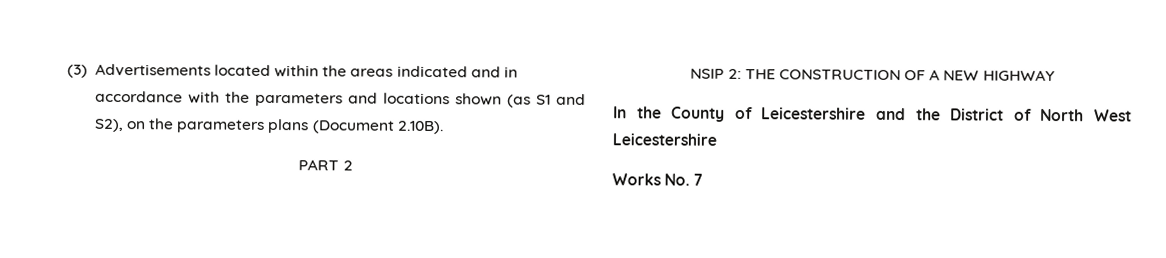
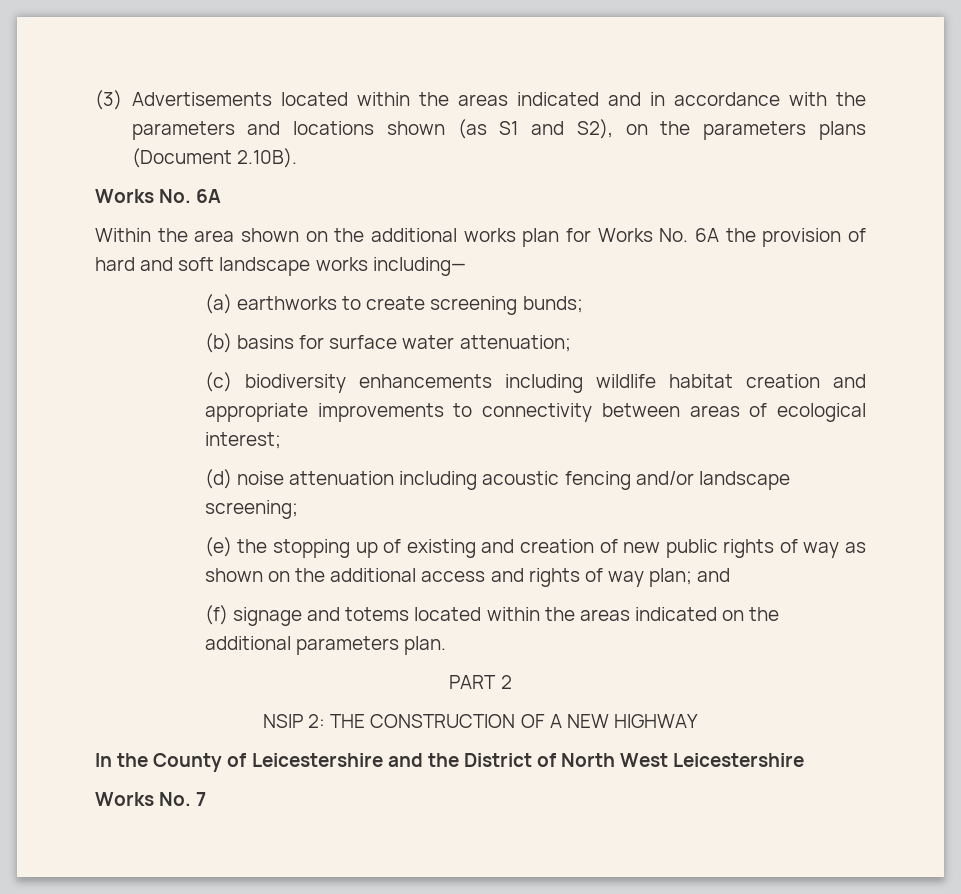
  (3) Advertisements located within the areas indicated and in accordance with the parameters and locations shown (as S1 and S2), on the parameters plans (Document 2.10B).
+ Works No. 6A
+ Within the area shown on the additional works plan for Works No. 6A the provision of hard and soft landscape works including—
+ (a) earthworks to create screening bunds;
+ (b) basins for surface water attenuation;
+ (c) biodiversity enhancements including wildlife habitat creation and appropriate improvements to connectivity between areas of ecological interest;
+ (d) noise attenuation including acoustic fencing and/or landscape screening;
+ (e) the stopping up of existing and creation of new public rights of way as shown on the additional access and rights of way plan; and
+ (f) signage and totems located within the areas indicated on the additional parameters plan.

